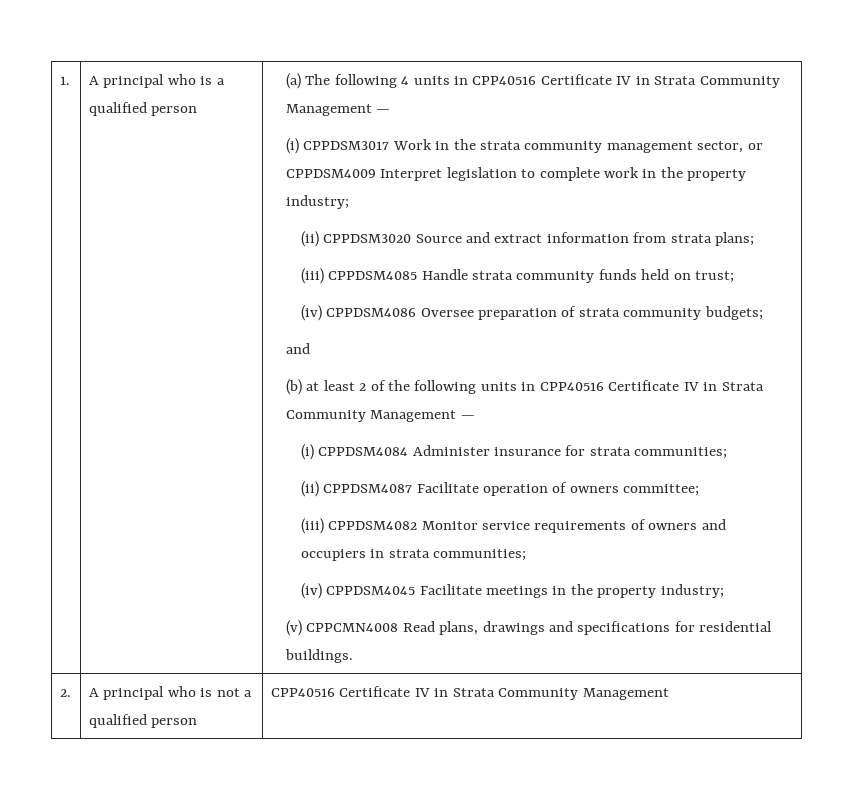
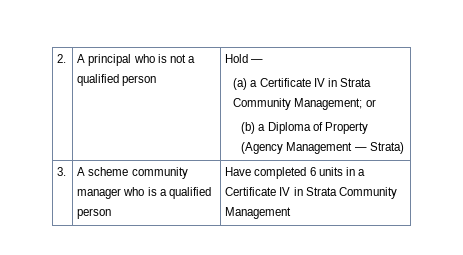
- 1. | A principal who is a qualified person | (a) The following 4 units in CPP40516 Certificate IV in Strata Community Management —
- (i) CPPDSM3017 Work in the strata community management sector, or CPPDSM4009 Interpret legislation to complete work in the property industry;
- (ii) CPPDSM3020 Source and extract information from strata plans;
- (iii) CPPDSM4085 Handle strata community funds held on trust;
- (iv) CPPDSM4086 Oversee preparation of strata community budgets;
- and
- (b) at least 2 of the following units in CPP40516 Certificate IV in Strata Community Management —
- (i) CPPDSM4084 Administer insurance for strata communities;
- (ii) CPPDSM4087 Facilitate operation of owners committee;
- (iii) CPPDSM4082 Monitor service requirements of owners and occupiers in strata communities;
- (iv) CPPDSM4045 Facilitate meetings in the property industry;
- (v) CPPCMN4008 Read plans, drawings and specifications for residential buildings.
- 2. | A principal who is not a qualified person | CPP40516 Certificate IV in Strata Community Management
+ 2. | A principal who is not a qualified person | Hold —
+ (a) a Certificate IV in Strata Community Management; or
+ (b) a Diploma of Property (Agency Management — Strata)
+ 3. | A scheme community manager who is a qualified person | Have completed 6 units in a Certificate IV in Strata Community Management

